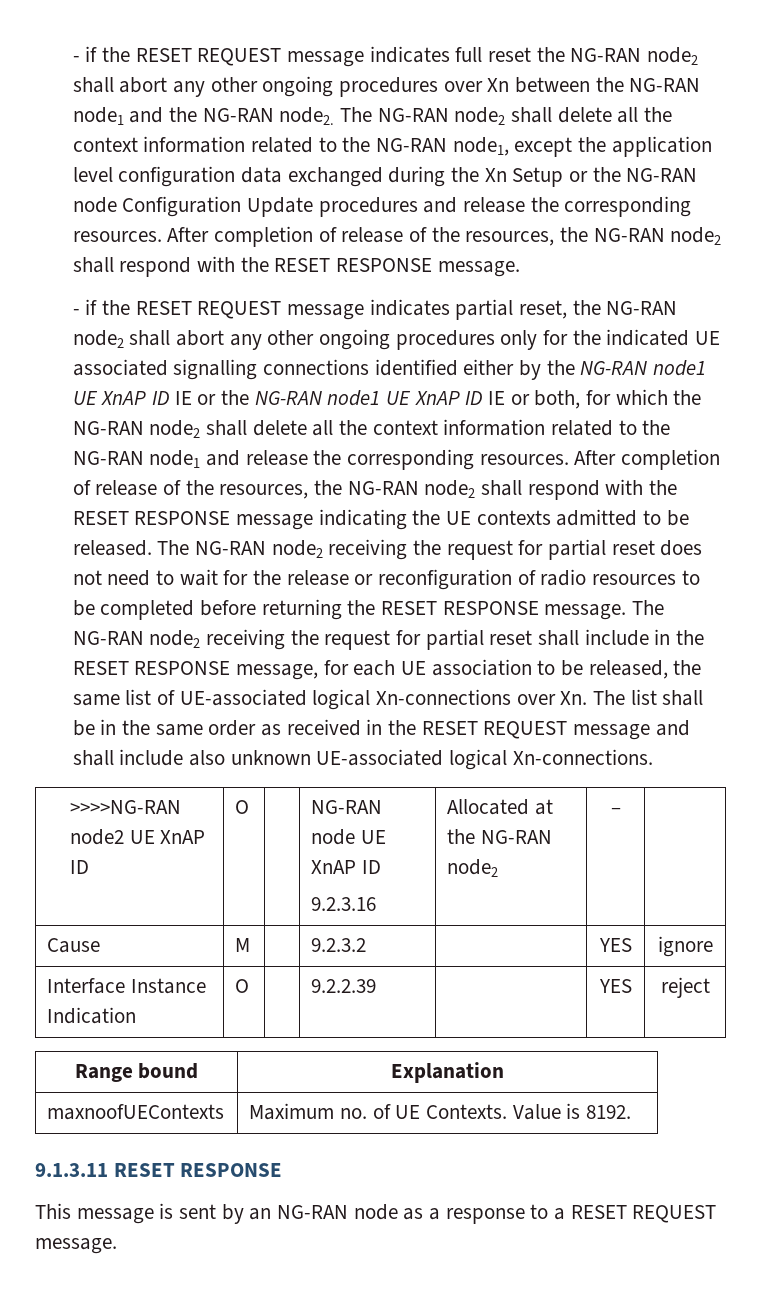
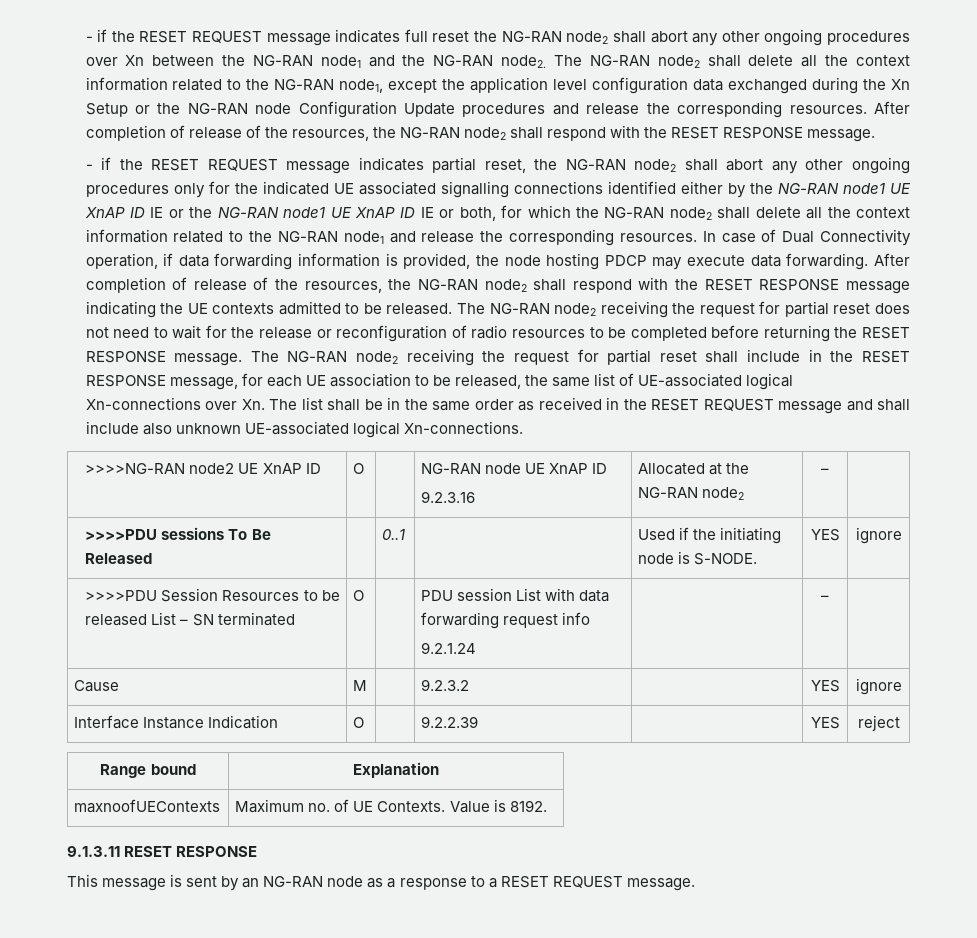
+ In case of Dual Connectivity operation, if data forwarding information is provided, the node hosting PDCP may execute data forwarding.
+ >>>>PDU sessions To Be Released | | 0..1 | | Used if the initiating node is S-NODE. | YES | ignore
+ >>>>PDU Session Resources to be released List – SN terminated | O | | PDU session List with data forwarding request info
+ 9.2.1.24 | | – |

